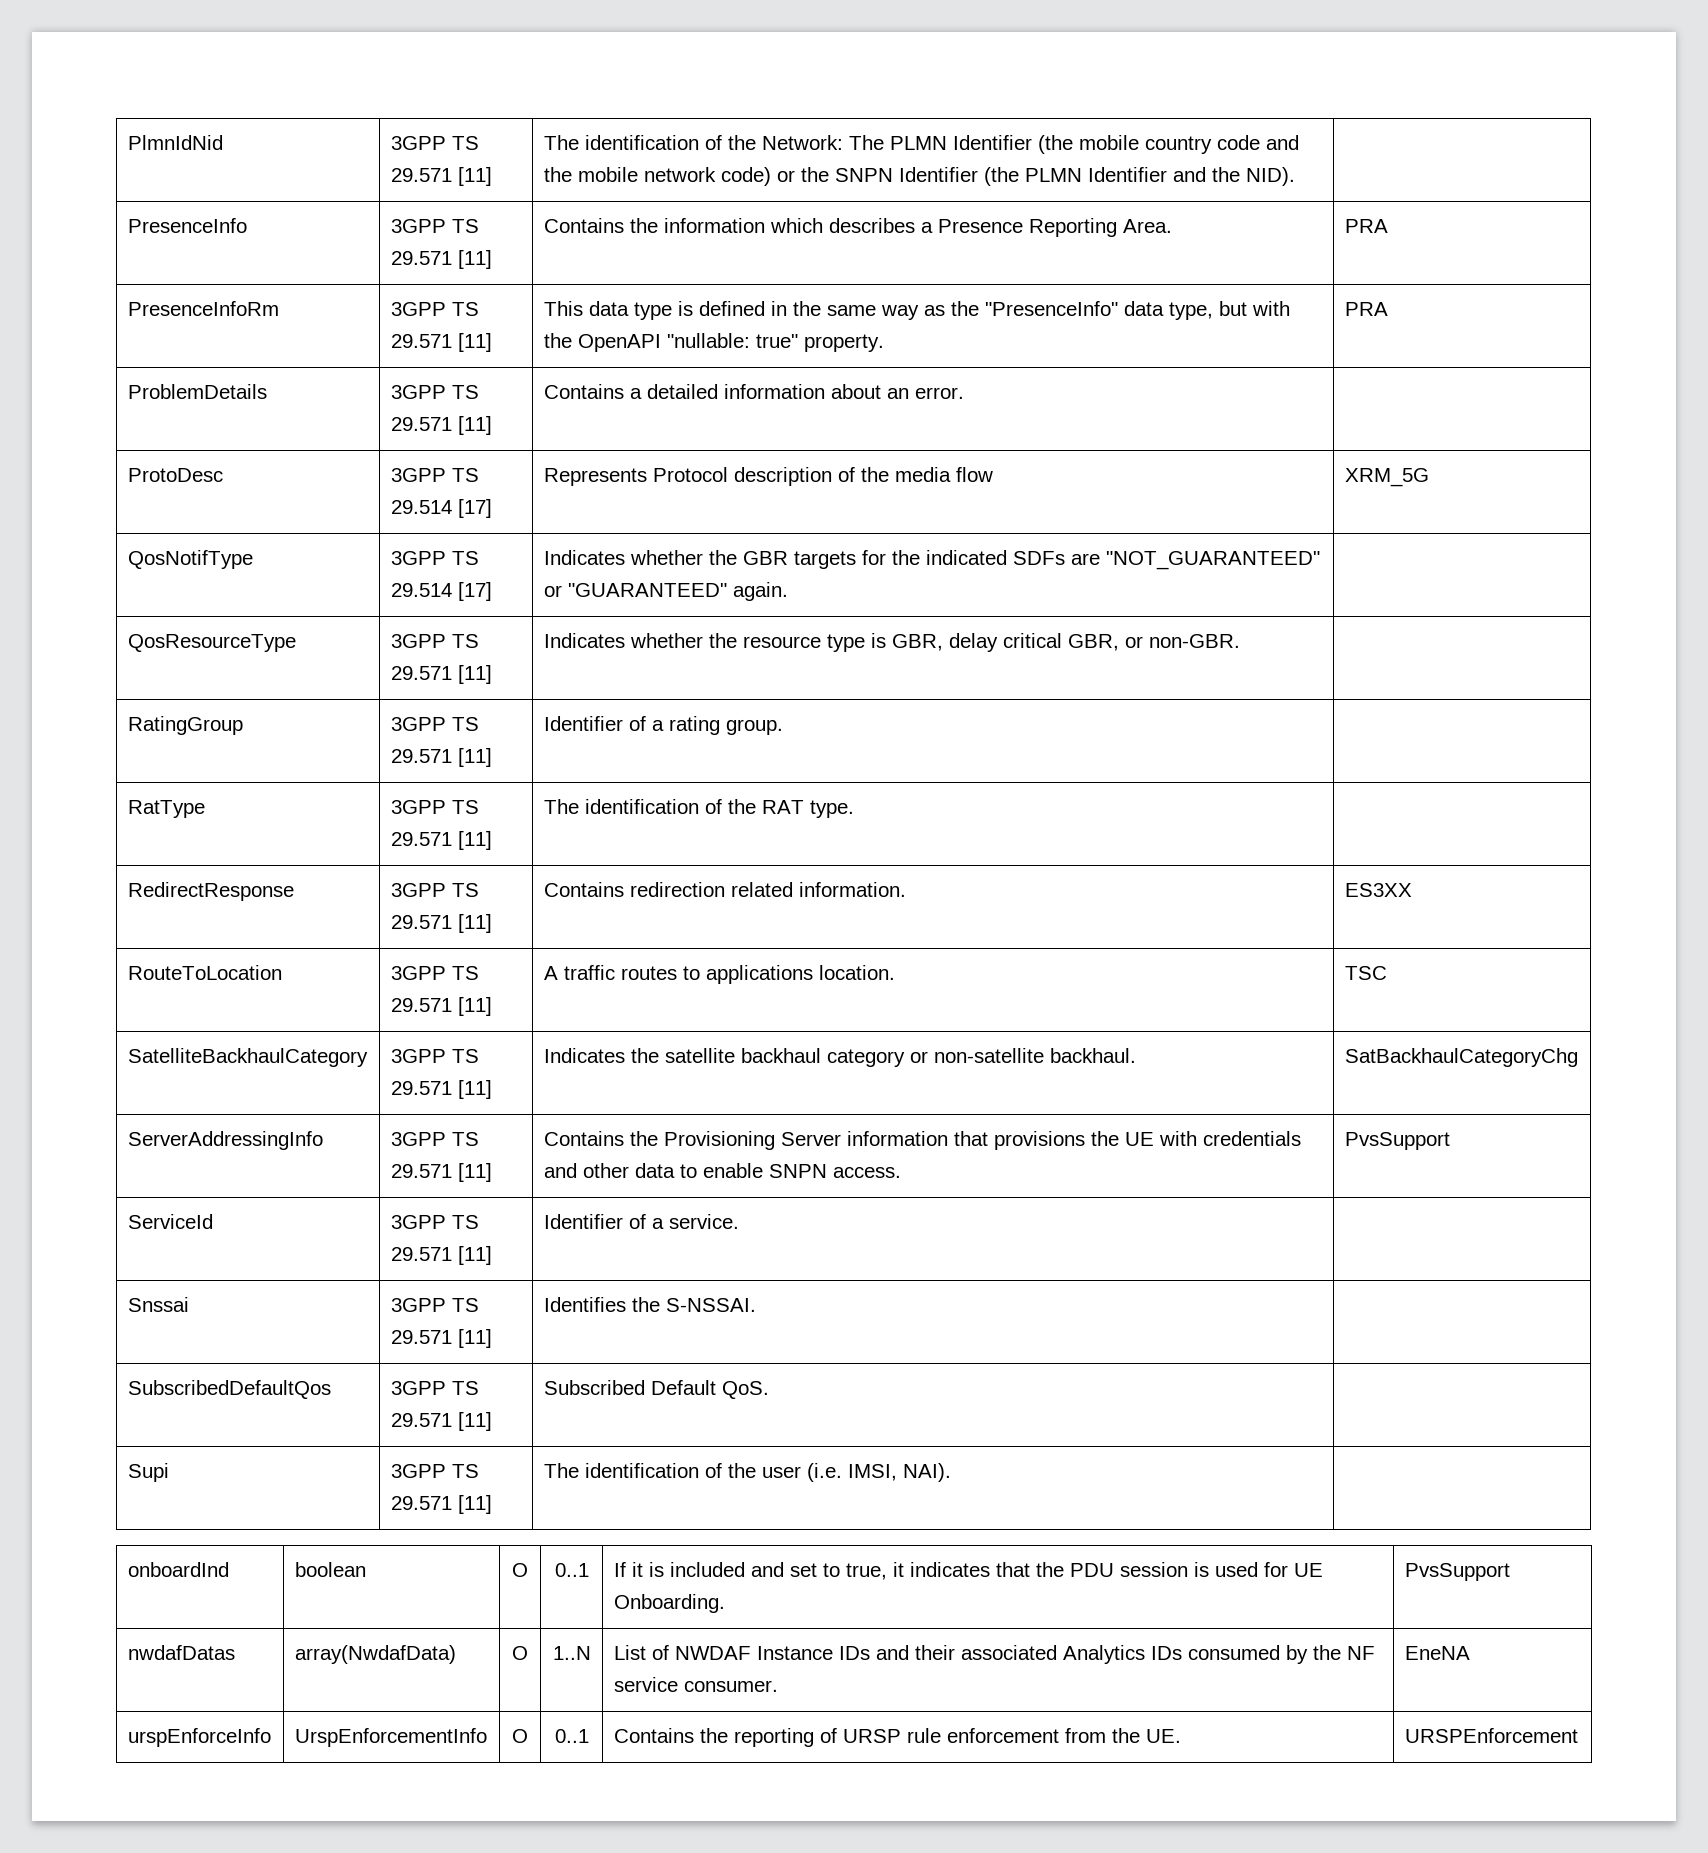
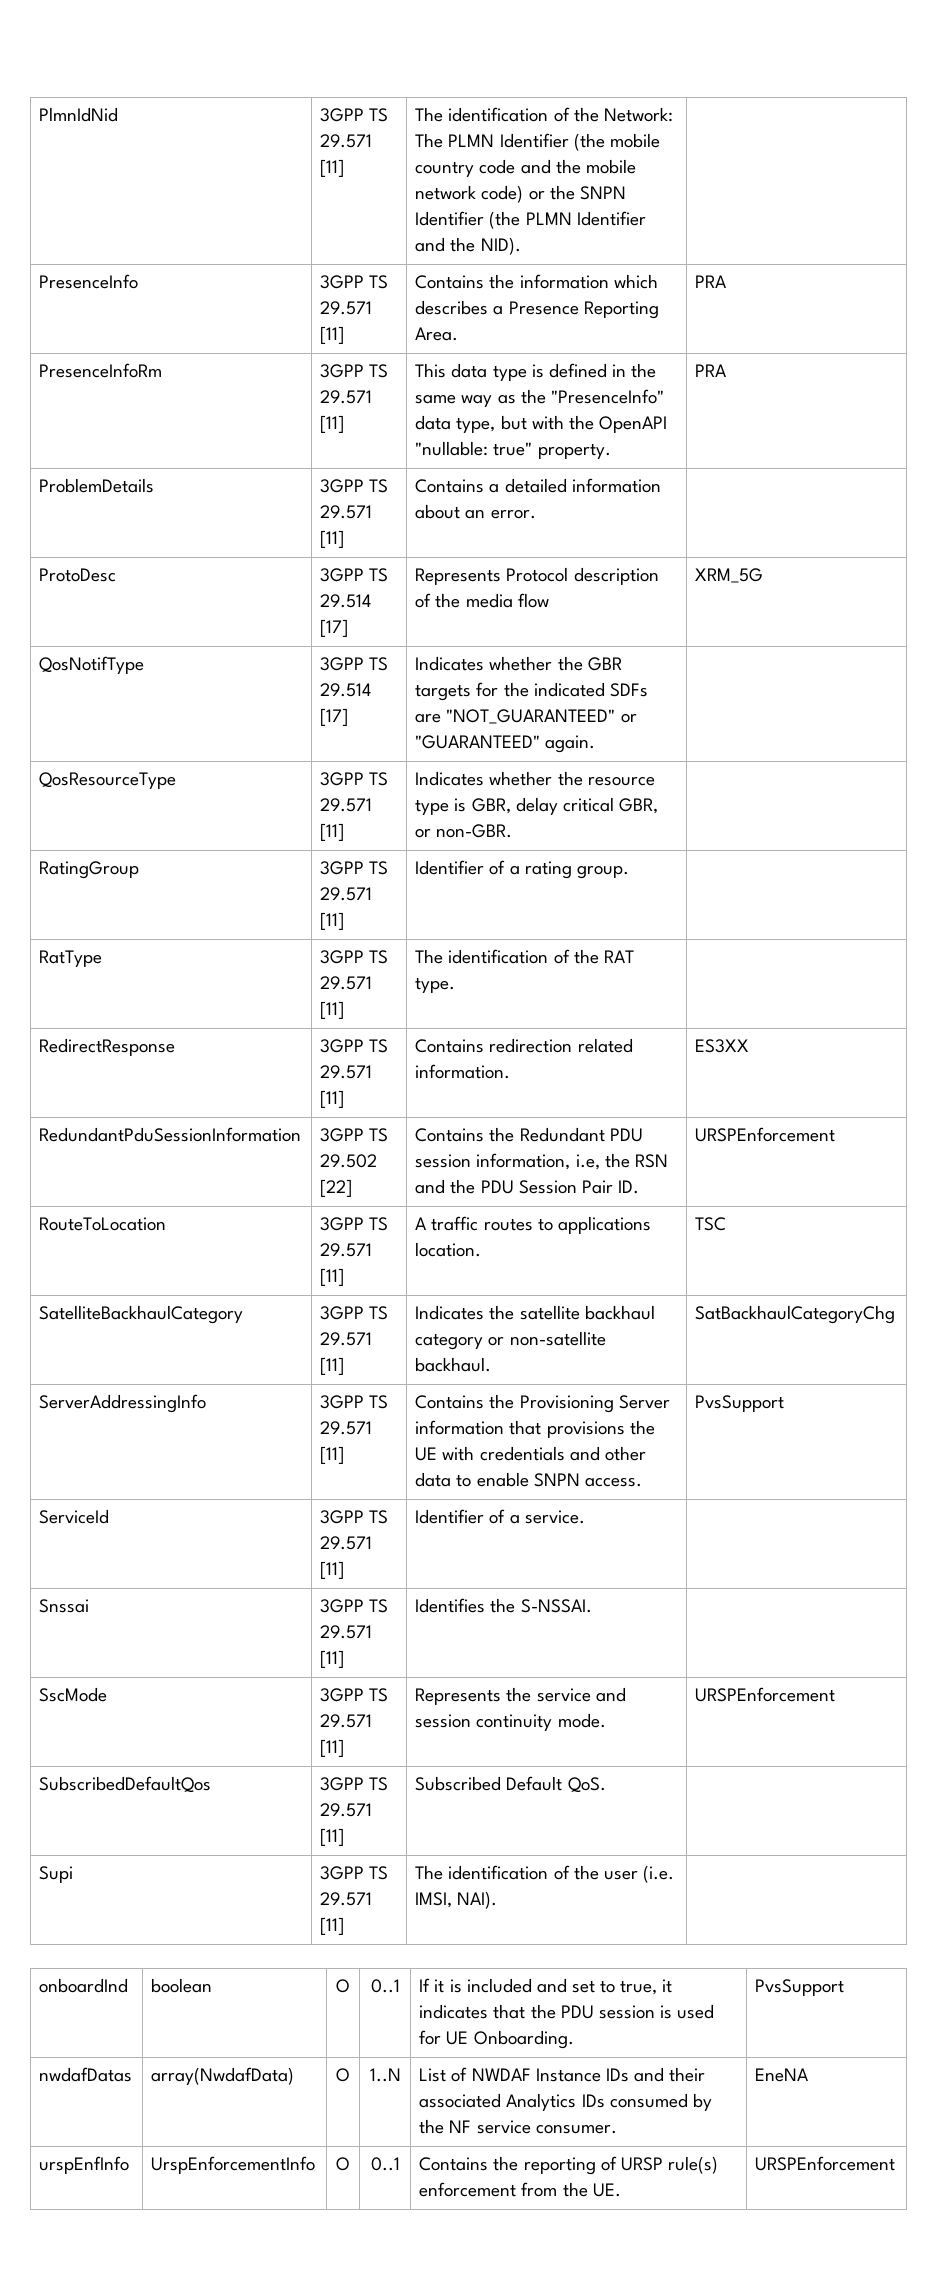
+ RedundantPduSessionInformation | 3GPP TS 29.502 [22] | Contains the Redundant PDU session information, i.e, the RSN and the PDU Session Pair ID. | URSPEnforcement
+ SscMode | 3GPP TS 29.571 [11] | Represents the service and session continuity mode. | URSPEnforcement
- urspEnforceInfo | UrspEnforcementInfo | O | 0..1 | Contains the reporting of URSP rule enforcement from the UE. | URSPEnforcement
+ urspEnfInfo | UrspEnforcementInfo | O | 0..1 | Contains the reporting of URSP rule(s) enforcement from the UE. | URSPEnforcement

